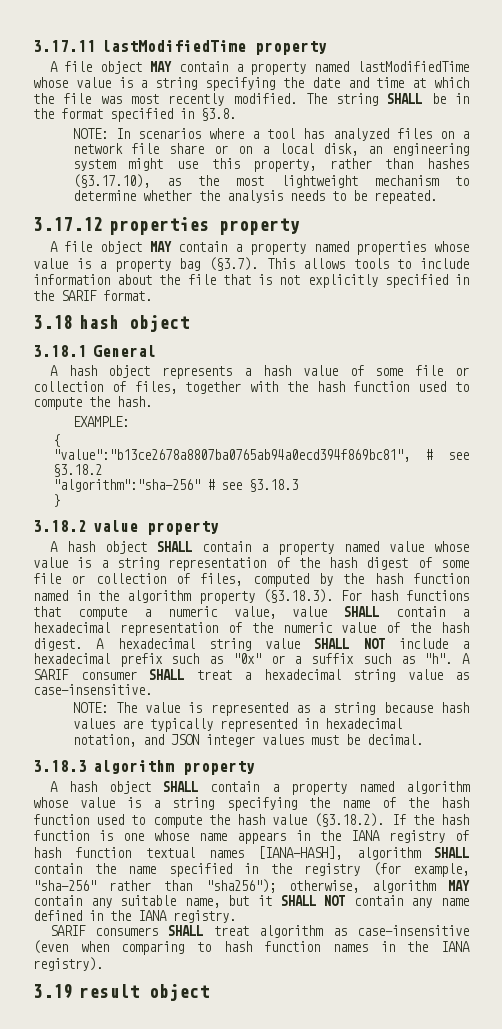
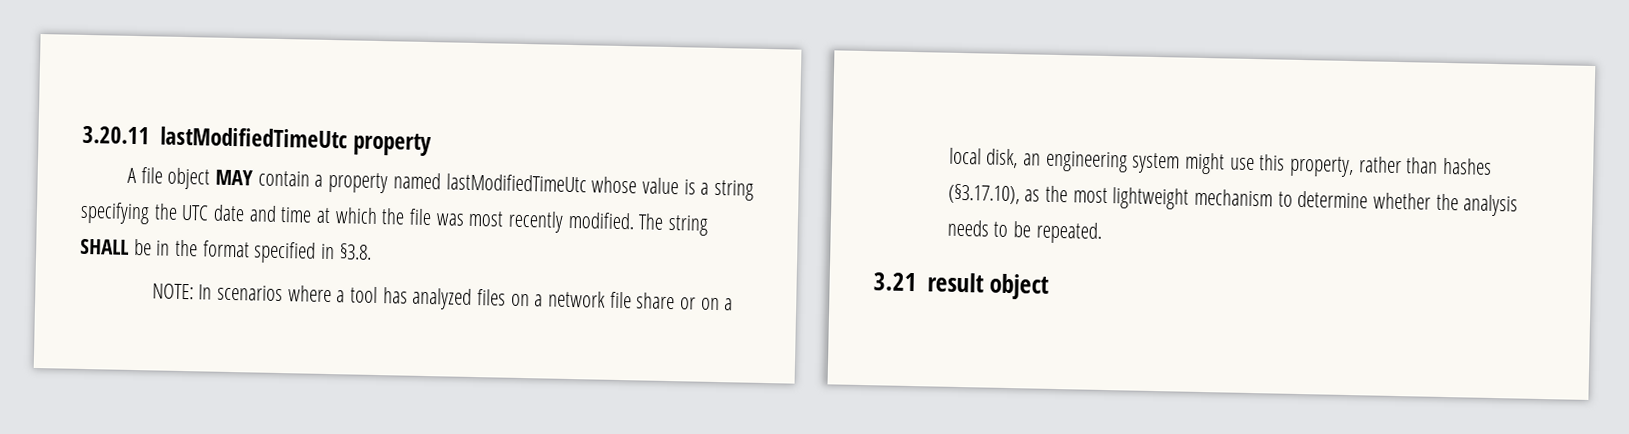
- 3.17.11 lastModifiedTime property
- A file object MAY contain a property named lastModifiedTime whose value is a string specifying the date and time at which the file was most recently modified.
+ 3.20.11 lastModifiedTimeUtc property
+ A file object MAY contain a property named lastModifiedTimeUtc whose value is a string specifying the UTC date and time at which the file was most recently modified.
- 3.17.12 properties property
- A file object MAY contain a property named properties whose value is a property bag (§3.7). This allows tools to include information about the file that is not explicitly specified in the SARIF format.
- 3.18 hash object
- 3.18.1 General
- A hash object represents a hash value of some file or collection of files, together with the hash function used to compute the hash.
- EXAMPLE:
- {
- "value":"b13ce2678a8807ba0765ab94a0ecd394f869bc81", # see §3.18.2
- "algorithm":"sha-256" # see §3.18.3
- }
- 3.18.2 value property
- A hash object SHALL contain a property named value whose value is a string representation of the hash digest of some file or collection of files, computed by the hash function named in the algorithm property (§3.18.3). For hash functions that compute a numeric value, value SHALL contain a hexadecimal representation of the numeric value of the hash digest. A hexadecimal string value SHALL NOT include a hexadecimal prefix such as "0x" or a suffix such as "h". A SARIF consumer SHALL treat a hexadecimal string value as case-insensitive.
- NOTE: The value is represented as a string because hash values are typically represented in hexadecimal notation, and JSON integer values must be decimal.
- 3.18.3 algorithm property
- A hash object SHALL contain a property named algorithm whose value is a string specifying the name of the hash function used to compute the hash value (§3.18.2). If the hash function is one whose name appears in the IANA registry of hash function textual names [IANA-HASH], algorithm SHALL contain the name specified in the registry (for example, "sha-256" rather than "sha256"); otherwise, algorithm MAY contain any suitable name, but it SHALL NOT contain any name defined in the IANA registry.
- SARIF consumers SHALL treat algorithm as case-insensitive (even when comparing to hash function names in the IANA registry).
- 3.19 result object
+ 3.21 result object

